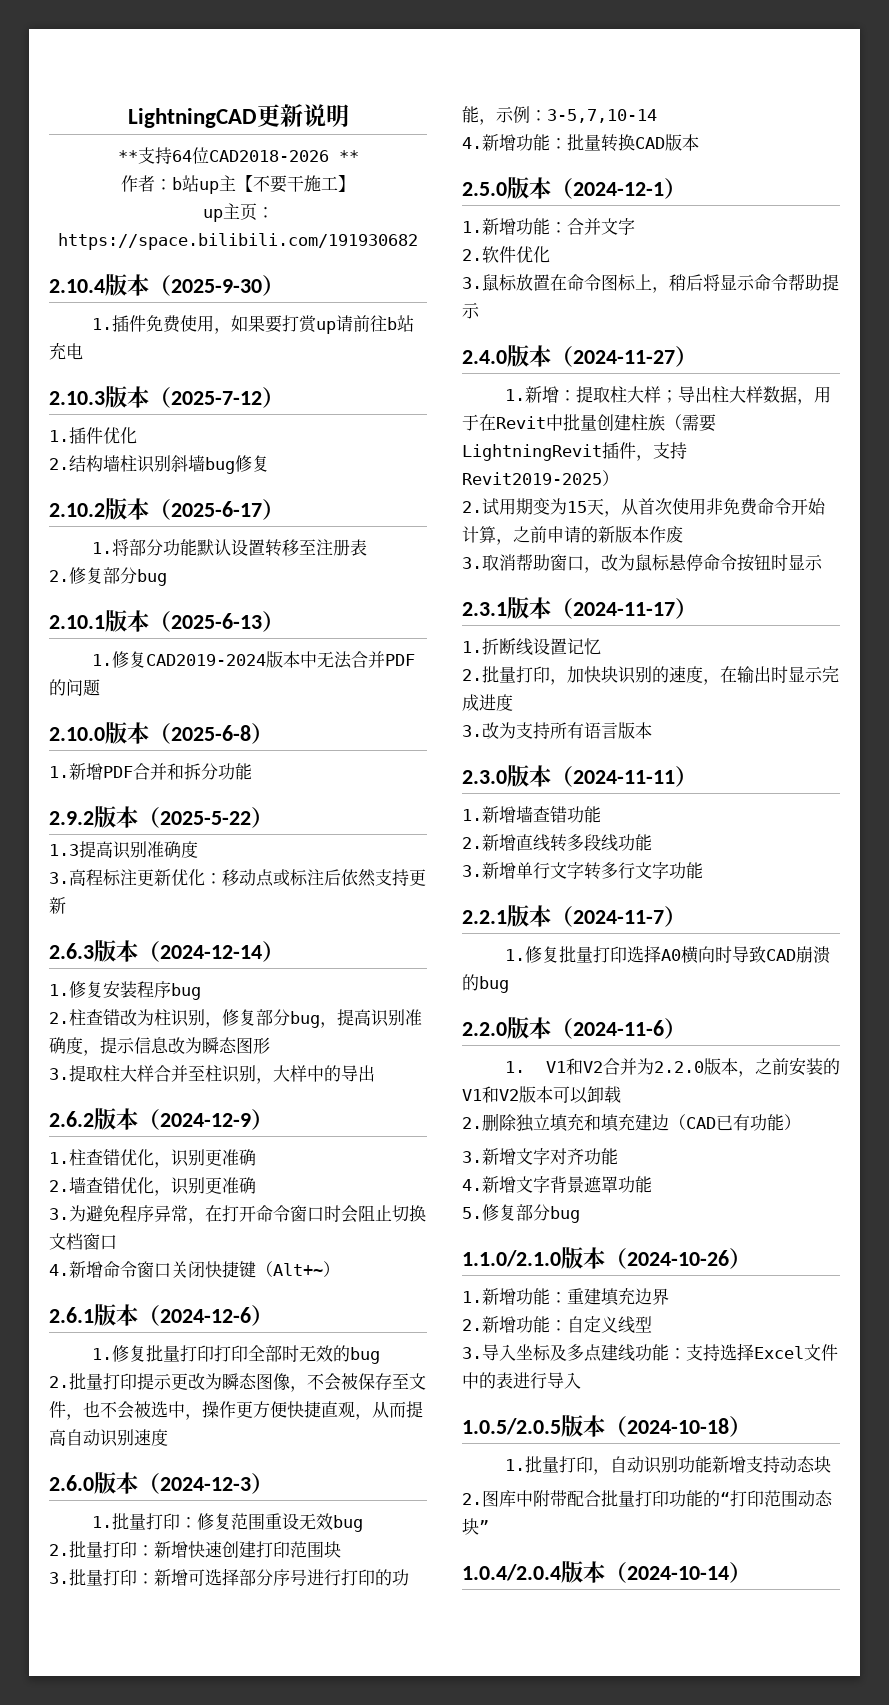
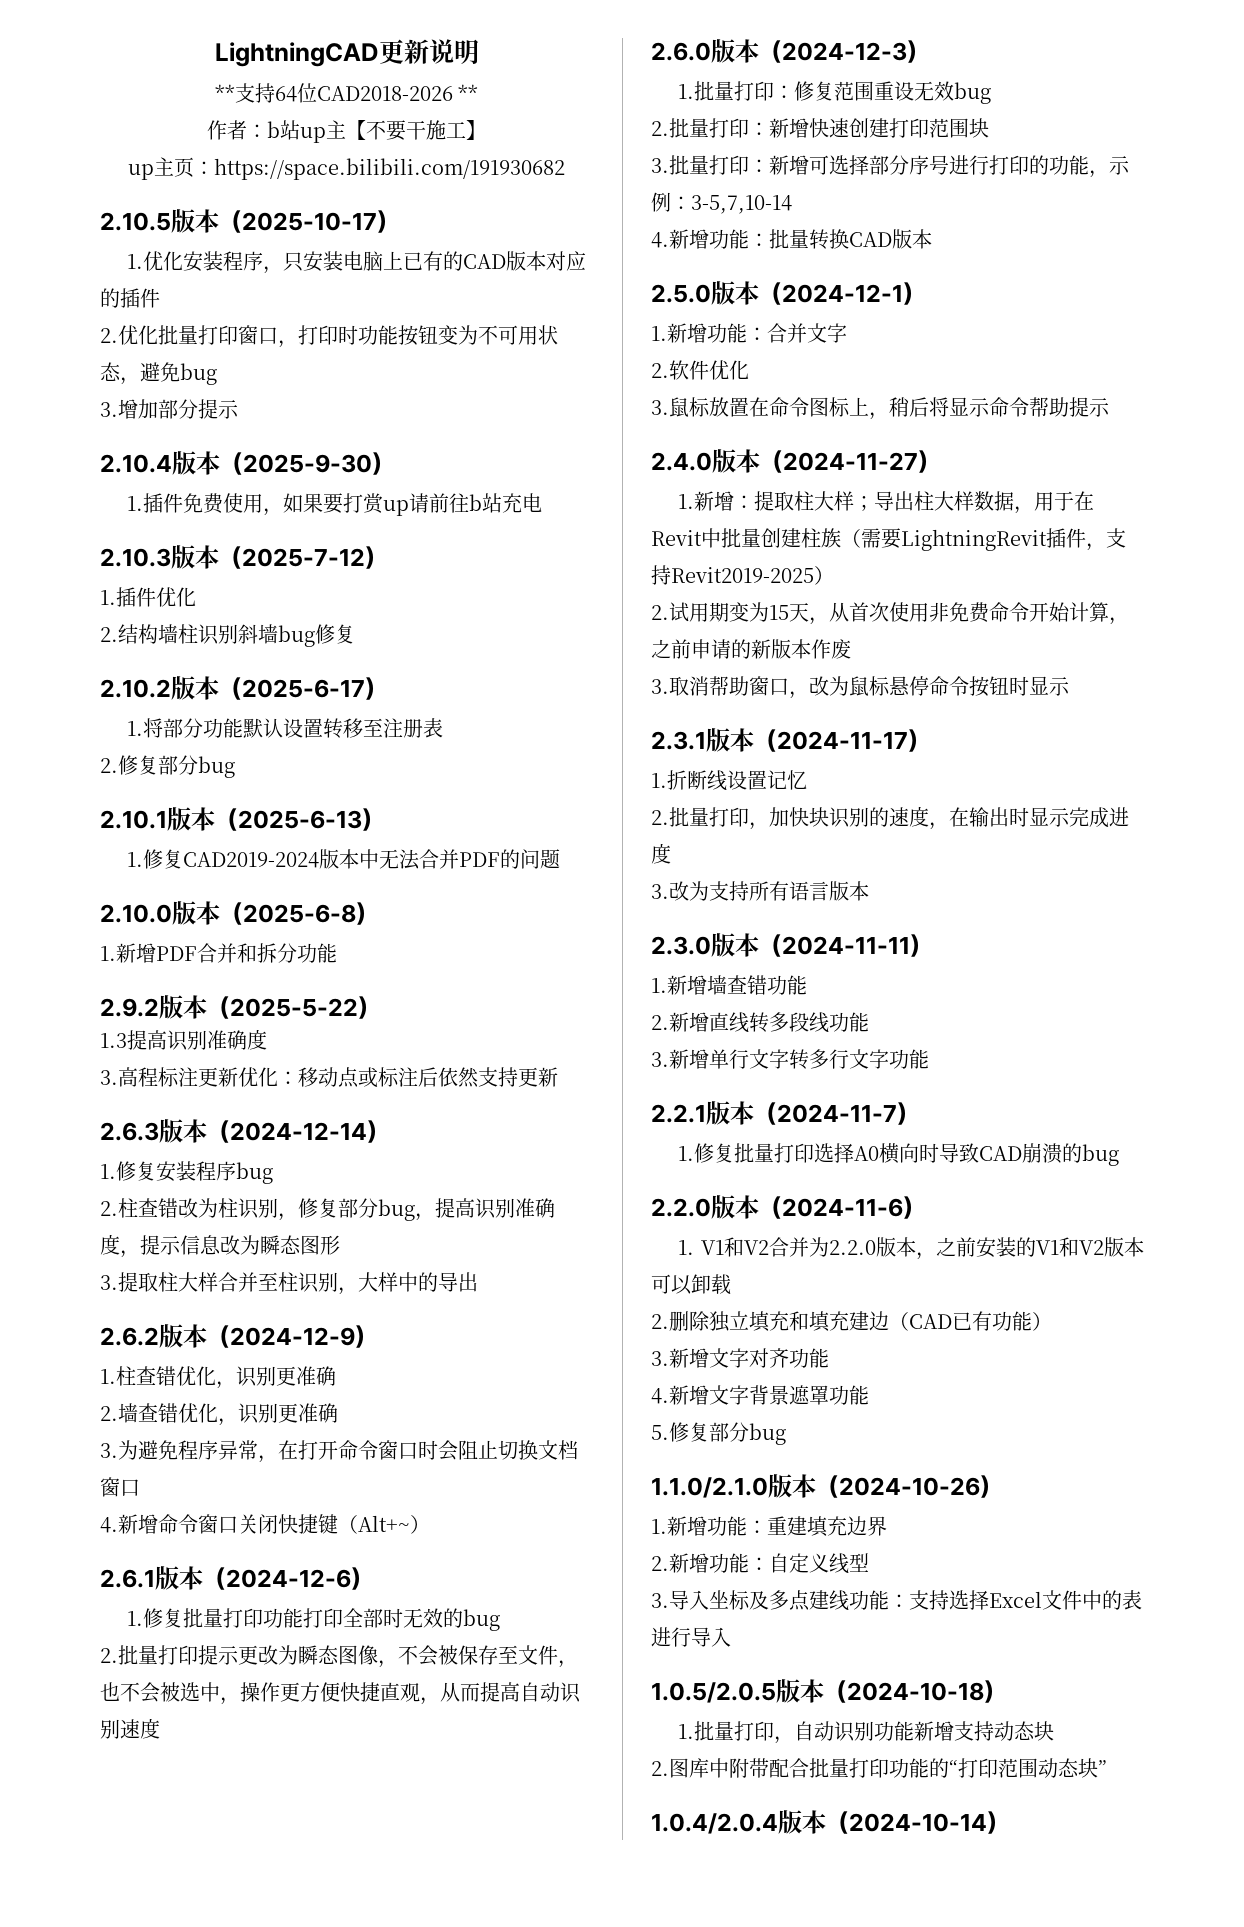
+ 2.10.5版本（2025-10-17）
+ 1.优化安装程序，只安装电脑上已有的CAD版本对应的插件
+ 2.优化批量打印窗口，打印时功能按钮变为不可用状态，避免bug
+ 3.增加部分提示
- 1.修复批量打印打印全部时无效的bug
+ 1.修复批量打印功能打印全部时无效的bug

